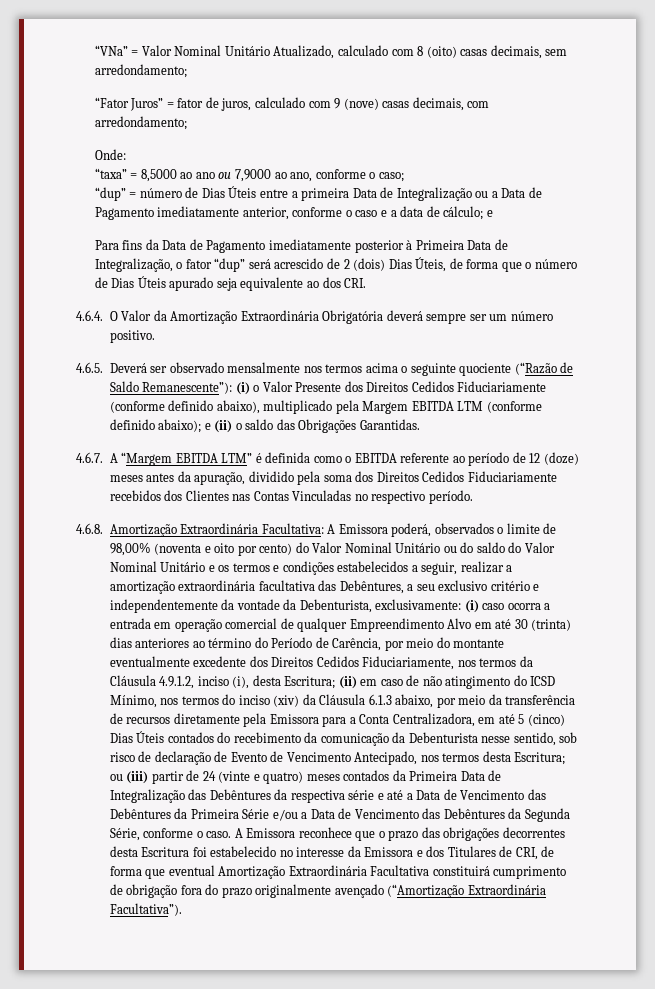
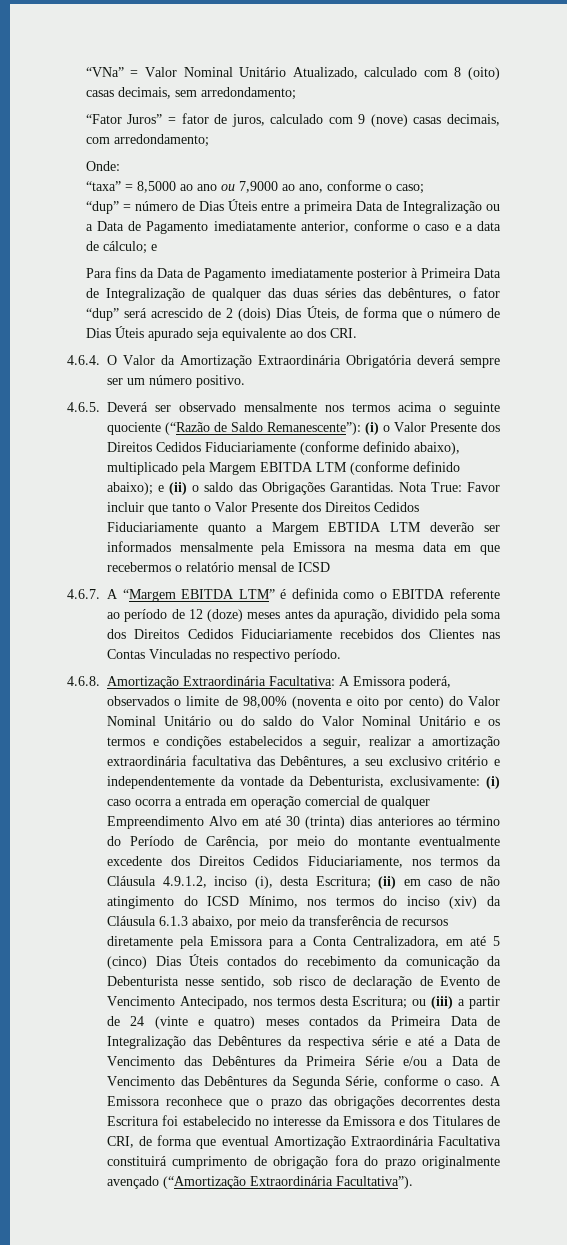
- Para fins da Data de Pagamento imediatamente posterior à Primeira Data de Integralização, o fator “dup” será acrescido de 2 (dois) Dias Úteis, de forma que o número de Dias Úteis apurado seja equivalente ao dos CRI.
+ Para fins da Data de Pagamento imediatamente posterior à Primeira Data de Integralização de qualquer das duas séries das debêntures, o fator “dup” será acrescido de 2 (dois) Dias Úteis, de forma que o número de Dias Úteis apurado seja equivalente ao dos CRI.
+ Nota True: Favor incluir que tanto o Valor Presente dos Direitos Cedidos Fiduciariamente quanto a Margem EBTIDA LTM deverão ser informados mensalmente pela Emissora na mesma data em que recebermos o relatório mensal de ICSD
- ou (iii) partir de 24 (vinte e quatro) meses contados da Primeira Data de Integralização das Debêntures da respectiva série e até a Data de Vencimento das Debêntures da Primeira Série e/ou a Data de Vencimento das Debêntures da Segunda Série, conforme o caso.
+ ou (iii) a partir de 24 (vinte e quatro) meses contados da Primeira Data de Integralização das Debêntures da respectiva série e até a Data de Vencimento das Debêntures da Primeira Série e/ou a Data de Vencimento das Debêntures da Segunda Série, conforme o caso.

